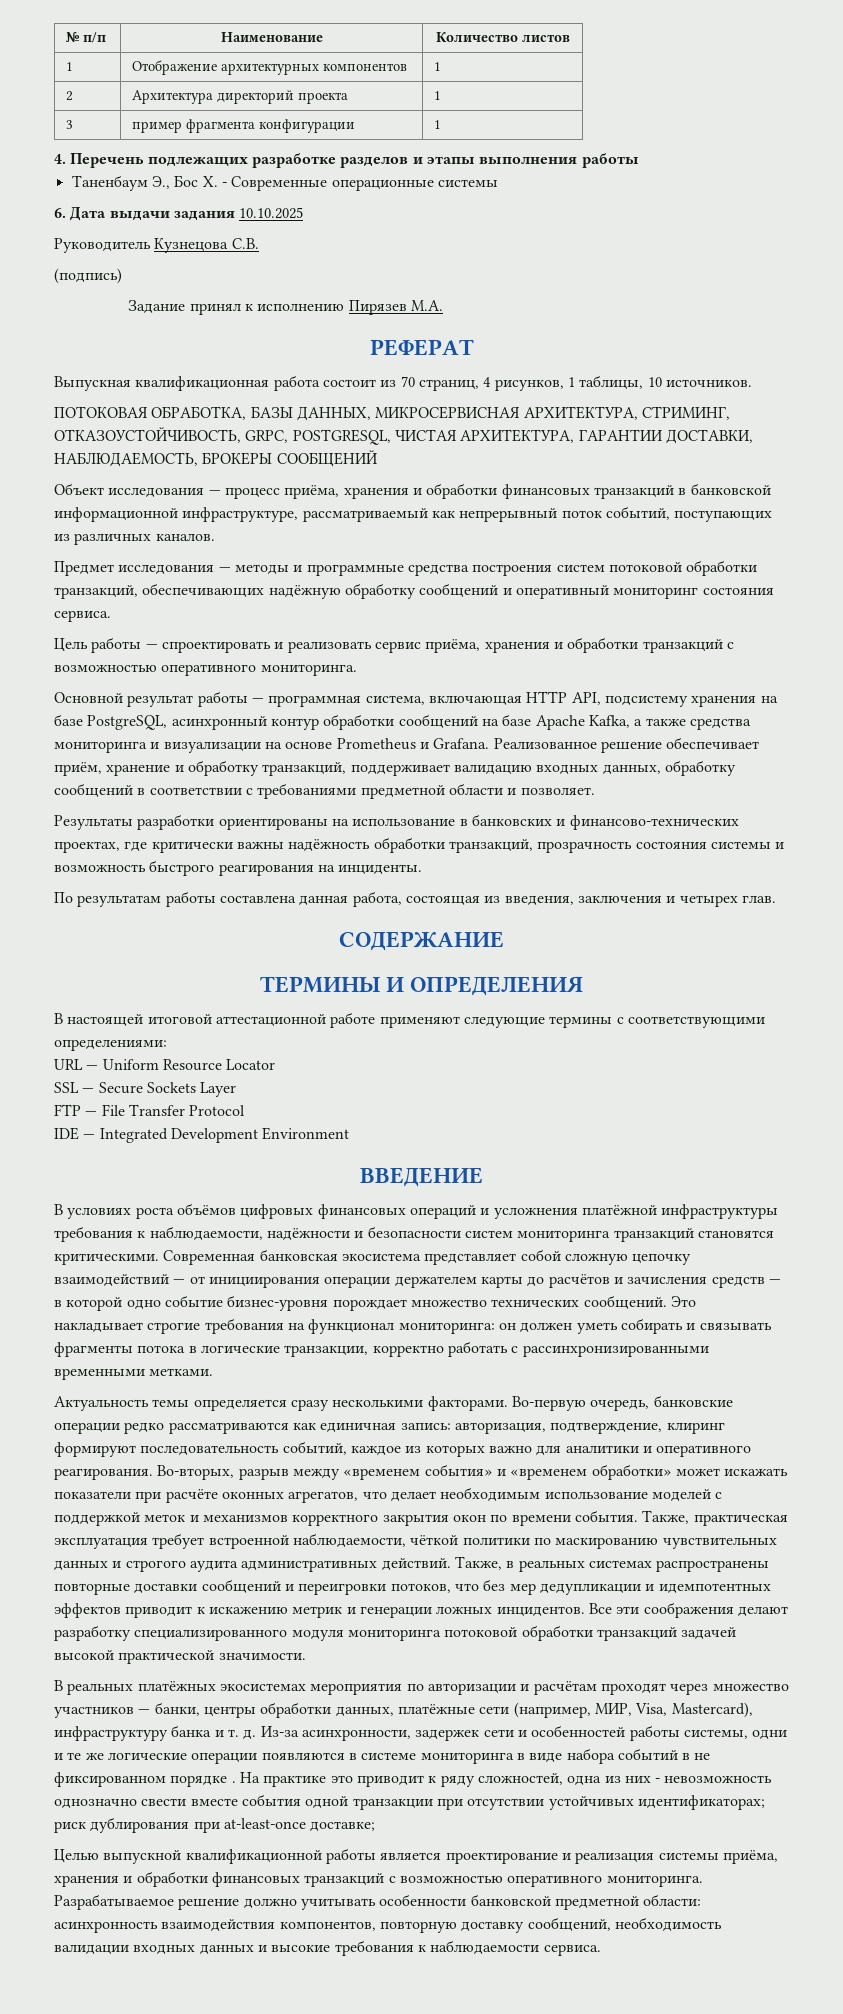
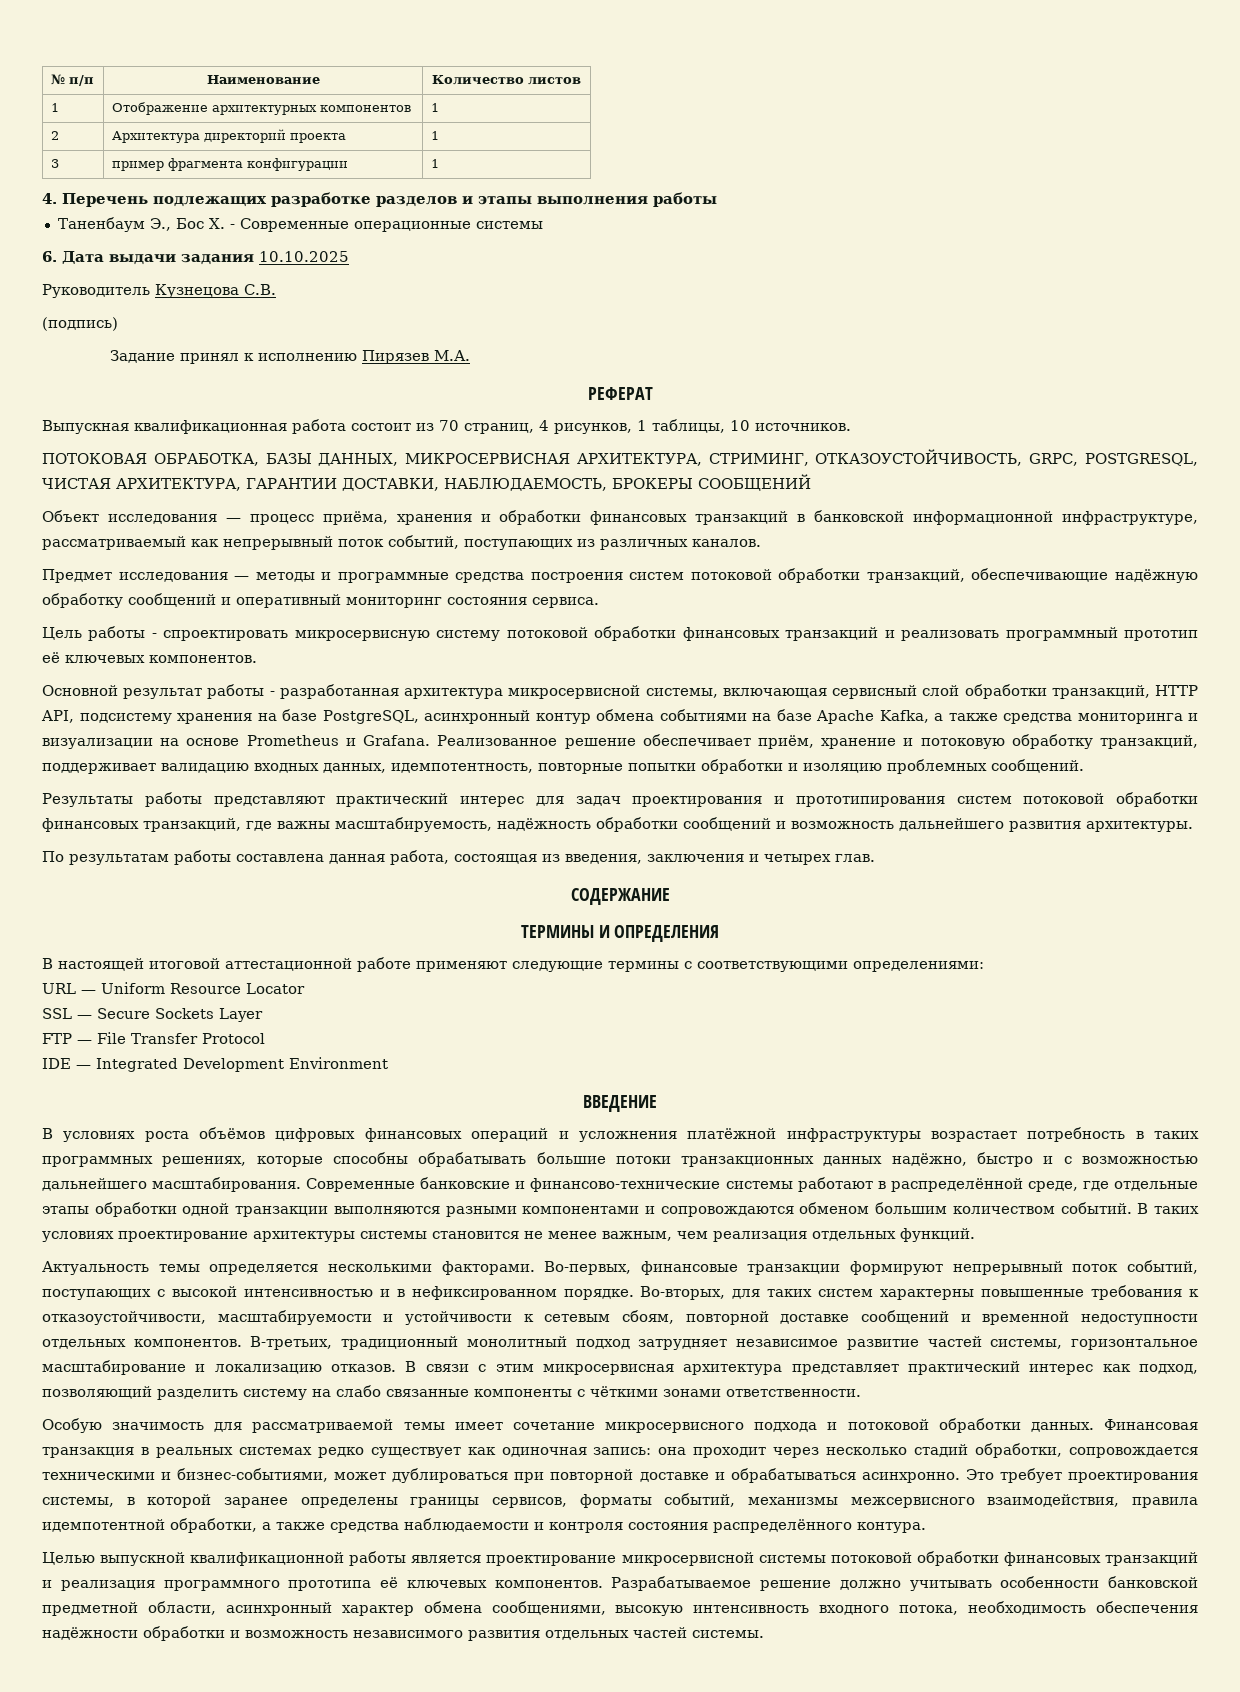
- Предмет исследования — методы и программные средства построения систем потоковой обработки транзакций, обеспечивающих надёжную обработку сообщений и оперативный мониторинг состояния сервиса.
+ Предмет исследования — методы и программные средства построения систем потоковой обработки транзакций, обеспечивающие надёжную обработку сообщений и оперативный мониторинг состояния сервиса.
- Цель работы — спроектировать и реализовать сервис приёма, хранения и обработки транзакций с возможностью оперативного мониторинга.
- Основной результат работы — программная система, включающая HTTP API, подсистему хранения на базе PostgreSQL, асинхронный контур обработки сообщений на базе Apache Kafka, а также средства мониторинга и визуализации на основе Prometheus и Grafana.
+ Цель работы - спроектировать микросервисную систему потоковой обработки финансовых транзакций и реализовать программный прототип её ключевых компонентов.
+ Основной результат работы - разработанная архитектура микросервисной системы, включающая сервисный слой обработки транзакций, HTTP API, подсистему хранения на базе PostgreSQL, асинхронный контур обмена событиями на базе Apache Kafka, а также средства мониторинга и визуализации на основе Prometheus и Grafana.
- Реализованное решение обеспечивает приём, хранение и обработку транзакций, поддерживает валидацию входных данных, обработку сообщений в соответствии с требованиями предметной области и позволяет.
- Результаты разработки ориентированы на использование в банковских и финансово-технических проектах, где критически важны надёжность обработки транзакций, прозрачность состояния системы и возможность быстрого реагирования на инциденты.
+ Реализованное решение обеспечивает приём, хранение и потоковую обработку транзакций, поддерживает валидацию входных данных, идемпотентность, повторные попытки обработки и изоляцию проблемных сообщений.
+ Результаты работы представляют практический интерес для задач проектирования и прототипирования систем потоковой обработки финансовых транзакций, где важны масштабируемость, надёжность обработки сообщений и возможность дальнейшего развития архитектуры.
- В условиях роста объёмов цифровых финансовых операций и усложнения платёжной инфраструктуры требования к наблюдаемости, надёжности и безопасности систем мониторинга транзакций становятся критическими. Современная банковская экосистема представляет собой сложную цепочку взаимодействий — от инициирования операции держателем карты до расчётов и зачисления средств — в которой одно событие бизнес-уровня порождает множество технических сообщений. Это накладывает строгие требования на функционал мониторинга: он должен уметь собирать и связывать фрагменты потока в логические транзакции, корректно работать с рассинхронизированными временными метками.
+ В условиях роста объёмов цифровых финансовых операций и усложнения платёжной инфраструктуры возрастает потребность в таких программных решениях, которые способны обрабатывать большие потоки транзакционных данных надёжно, быстро и с возможностью дальнейшего масштабирования. Современные банковские и финансово-технические системы работают в распределённой среде, где отдельные этапы обработки одной транзакции выполняются разными компонентами и сопровождаются обменом большим количеством событий. В таких условиях проектирование архитектуры системы становится не менее важным, чем реализация отдельных функций.
- Актуальность темы определяется сразу несколькими факторами.
+ Актуальность темы определяется несколькими факторами.
- Во-первую очередь, банковские операции редко рассматриваются как единичная запись: авторизация, подтверждение, клиринг формируют последовательность событий, каждое из которых важно для аналитики и оперативного реагирования. Во-вторых, разрыв между «временем события» и «временем обработки» может искажать показатели при расчёте оконных агрегатов, что делает необходимым использование моделей с поддержкой меток и механизмов корректного закрытия окон по времени события. Также, практическая эксплуатация требует встроенной наблюдаемости, чёткой политики по маскированию чувствительных данных и строгого аудита административных действий. Также, в реальных системах распространены повторные доставки сообщений и переигровки потоков, что без мер дедупликации и идемпотентных эффектов приводит к искажению метрик и генерации ложных инцидентов. Все эти соображения делают разработку специализированного модуля мониторинга потоковой обработки транзакций задачей высокой практической значимости.
- В реальных платёжных экосистемах мероприятия по авторизации и расчётам проходят через множество участников — банки, центры обработки данных, платёжные сети (например, МИР, Visa, Mastercard), инфраструктуру банка и т. д. Из-за асинхронности, задержек сети и особенностей работы системы, одни и те же логические операции появляются в системе мониторинга в виде набора событий в не фиксированном порядке . На практике это приводит к ряду сложностей, одна из них - невозможность однозначно свести вместе события одной транзакции при отсутствии устойчивых идентификаторах; риск дублирования при at-least-once доставке;
+ Во-первых, финансовые транзакции формируют непрерывный поток событий, поступающих с высокой интенсивностью и в нефиксированном порядке. Во-вторых, для таких систем характерны повышенные требования к отказоустойчивости, масштабируемости и устойчивости к сетевым сбоям, повторной доставке сообщений и временной недоступности отдельных компонентов. В-третьих, традиционный монолитный подход затрудняет независимое развитие частей системы, горизонтальное масштабирование и локализацию отказов. В связи с этим микросервисная архитектура представляет практический интерес как подход, позволяющий разделить систему на слабо связанные компоненты с чёткими зонами ответственности.
+ Особую значимость для рассматриваемой темы имеет сочетание микросервисного подхода и потоковой обработки данных. Финансовая транзакция в реальных системах редко существует как одиночная запись: она проходит через несколько стадий обработки, сопровождается техническими и бизнес-событиями, может дублироваться при повторной доставке и обрабатываться асинхронно. Это требует проектирования системы, в которой заранее определены границы сервисов, форматы событий, механизмы межсервисного взаимодействия, правила идемпотентной обработки, а также средства наблюдаемости и контроля состояния распределённого контура.
- Целью выпускной квалификационной работы является проектирование и реализация системы приёма, хранения и обработки финансовых транзакций с возможностью оперативного мониторинга.
+ Целью выпускной квалификационной работы является проектирование микросервисной системы потоковой обработки финансовых транзакций и реализация программного прототипа её ключевых компонентов.
- Разрабатываемое решение должно учитывать особенности банковской предметной области: асинхронность взаимодействия компонентов, повторную доставку сообщений, необходимость валидации входных данных и высокие требования к наблюдаемости сервиса.
+ Разрабатываемое решение должно учитывать особенности банковской предметной области, асинхронный характер обмена сообщениями, высокую интенсивность входного потока, необходимость обеспечения надёжности обработки и возможность независимого развития отдельных частей системы.

